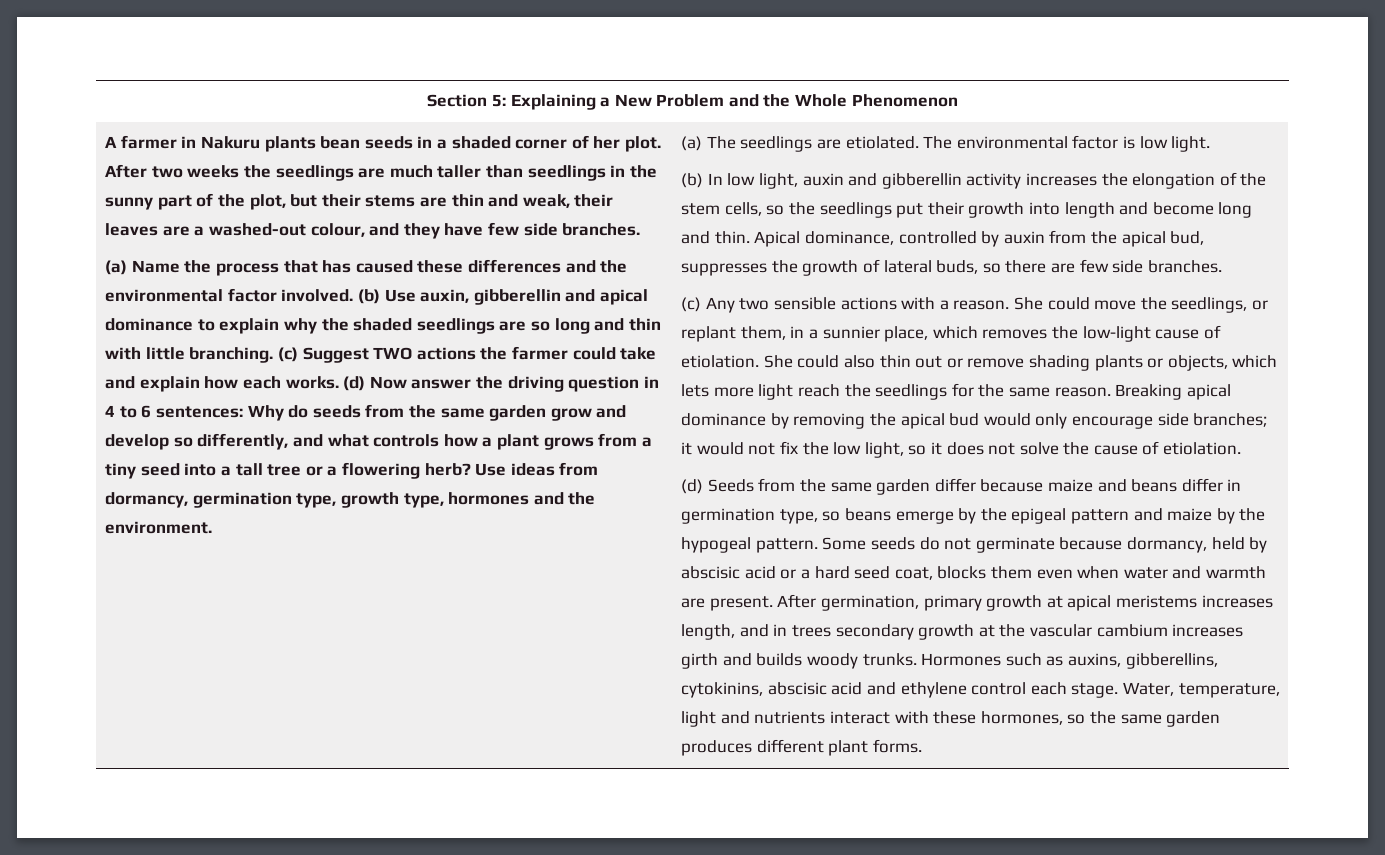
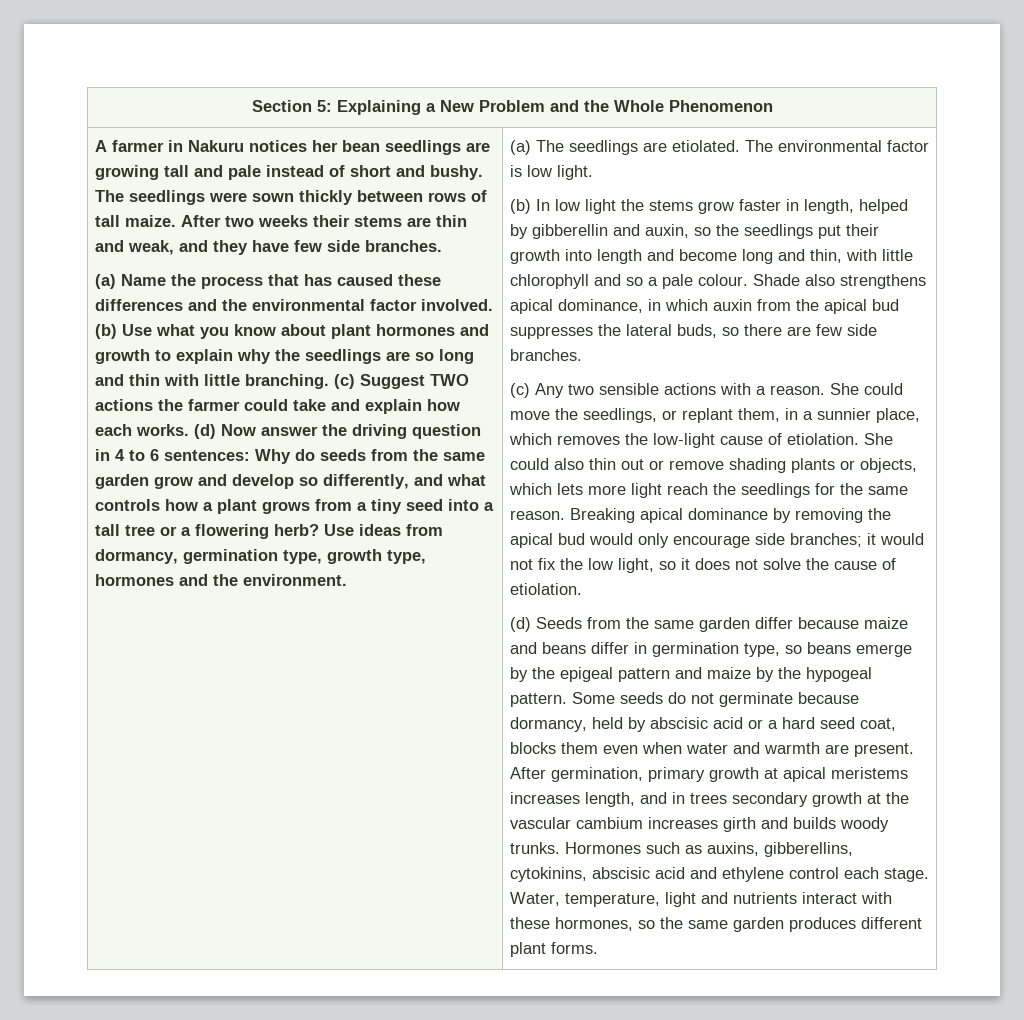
- A farmer in Nakuru plants bean seeds in a shaded corner of her plot. After two weeks the seedlings are much taller than seedlings in the sunny part of the plot, but their stems are thin and weak, their leaves are a washed-out colour, and they have few side branches.
+ A farmer in Nakuru notices her bean seedlings are growing tall and pale instead of short and bushy. The seedlings were sown thickly between rows of tall maize. After two weeks their stems are thin and weak, and they have few side branches.
- (b) Use auxin, gibberellin and apical dominance to explain why the shaded seedlings are so long and thin with little branching.
+ (b) Use what you know about plant hormones and growth to explain why the seedlings are so long and thin with little branching.
- (b) In low light, auxin and gibberellin activity increases the elongation of the stem cells, so the seedlings put their growth into length and become long and thin. Apical dominance, controlled by auxin from the apical bud, suppresses the growth of lateral buds, so there are few side branches.
+ (b) In low light the stems grow faster in length, helped by gibberellin and auxin, so the seedlings put their growth into length and become long and thin, with little chlorophyll and so a pale colour. Shade also strengthens apical dominance, in which auxin from the apical bud suppresses the lateral buds, so there are few side branches.

